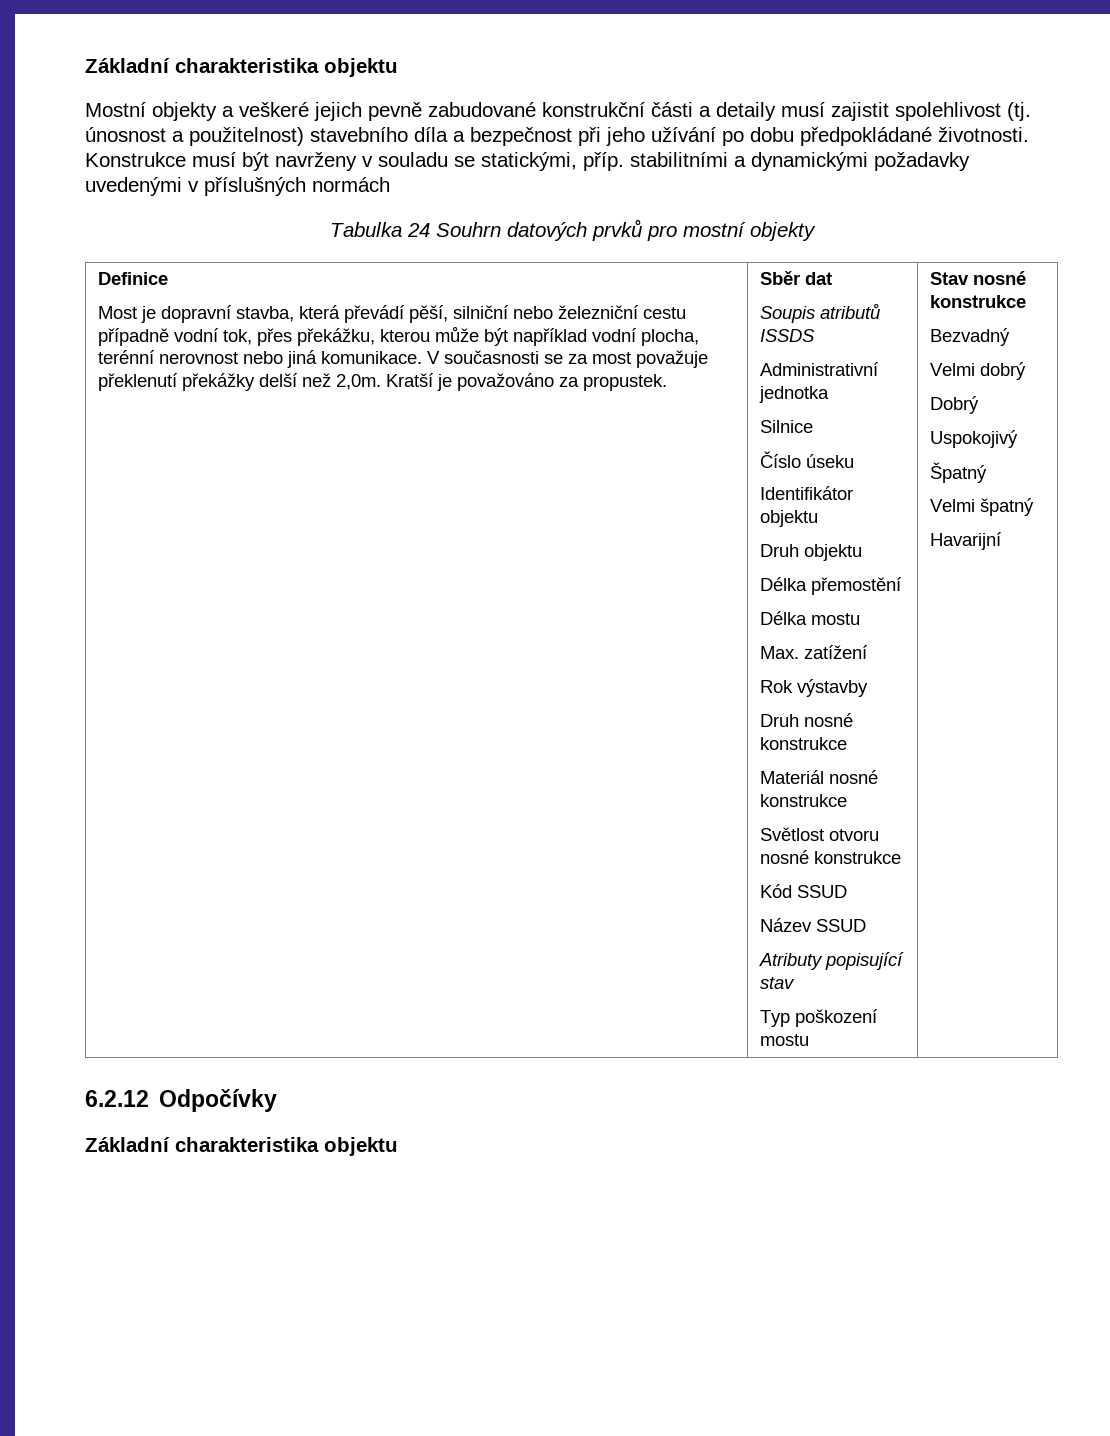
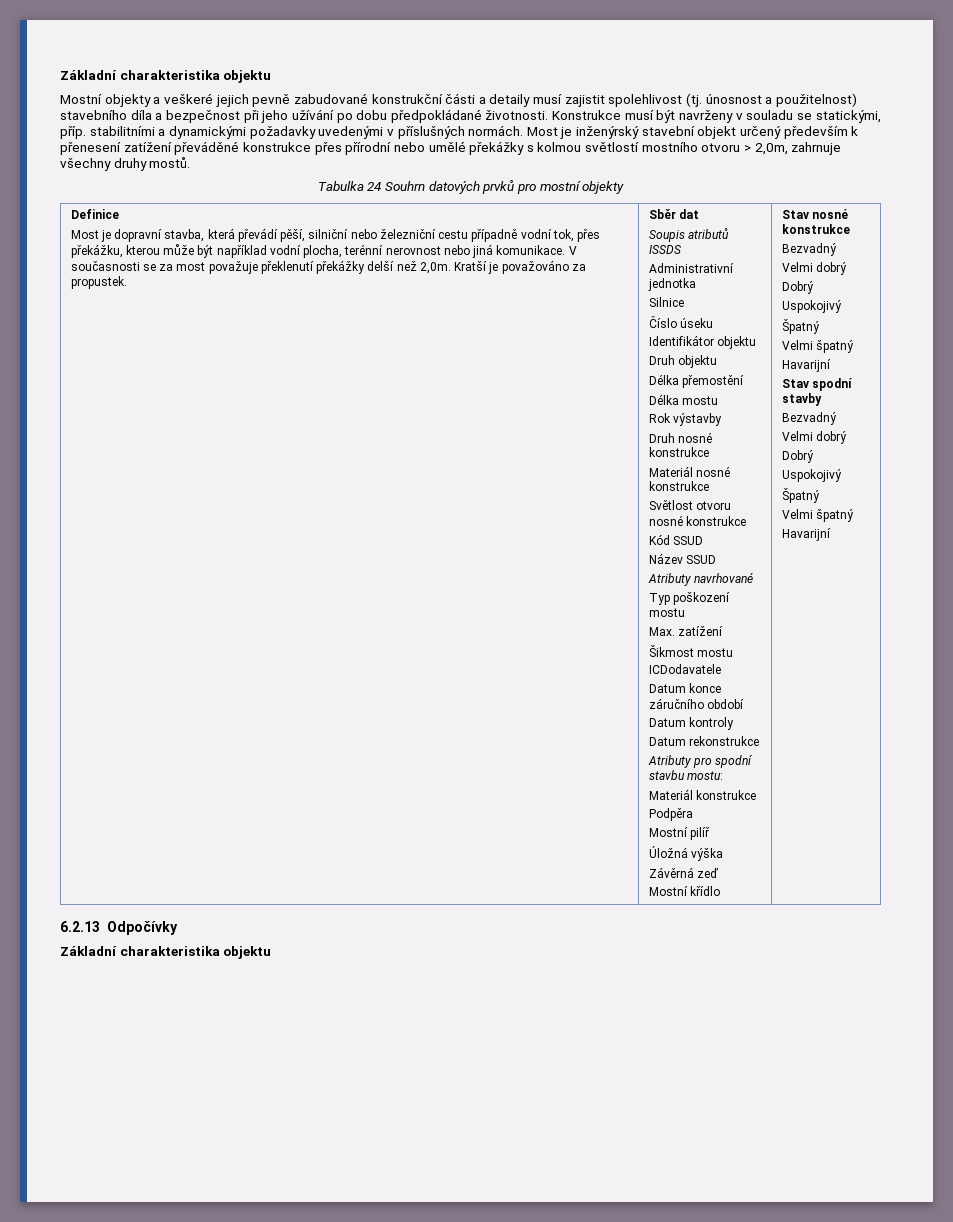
- Konstrukce musí být navrženy v souladu se statickými, příp. stabilitními a dynamickými požadavky uvedenými v příslušných normách
+ Konstrukce musí být navrženy v souladu se statickými, příp. stabilitními a dynamickými požadavky uvedenými v příslušných normách. Most je inženýrský stavební objekt určený především k přenesení zatížení převáděné konstrukce přes přírodní nebo umělé překážky s kolmou světlostí mostního otvoru > 2,0m, zahrnuje všechny druhy mostů.
- Max. zatížení
- Atributy popisující stav
+ Atributy navrhované
+ Max. zatížení
+ Šikmost mostu
+ ICDodavatele
+ Datum konce záručního období
+ Datum kontroly
+ Datum rekonstrukce
+ Atributy pro spodní stavbu mostu:
+ Materiál konstrukce
+ Podpěra
+ Mostní pilíř
+ Úložná výška
+ Závěrná zeď
+ Mostní křídlo
- 6.2.12 Odpočívky
+ Stav spodní stavby
+ Bezvadný
+ Velmi dobrý
+ Dobrý
+ Uspokojivý
+ Špatný
+ Velmi špatný
+ Havarijní
+ 6.2.13 Odpočívky

